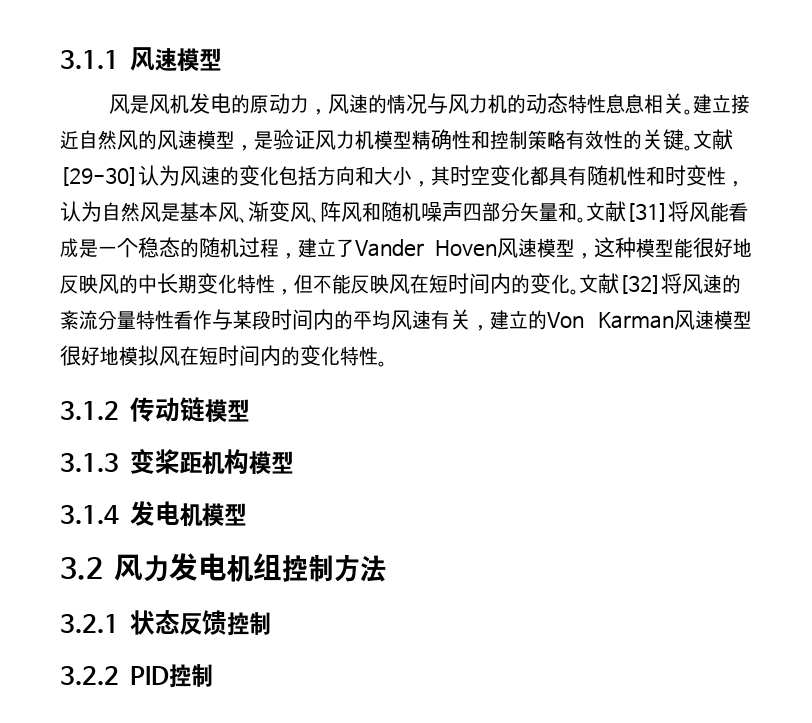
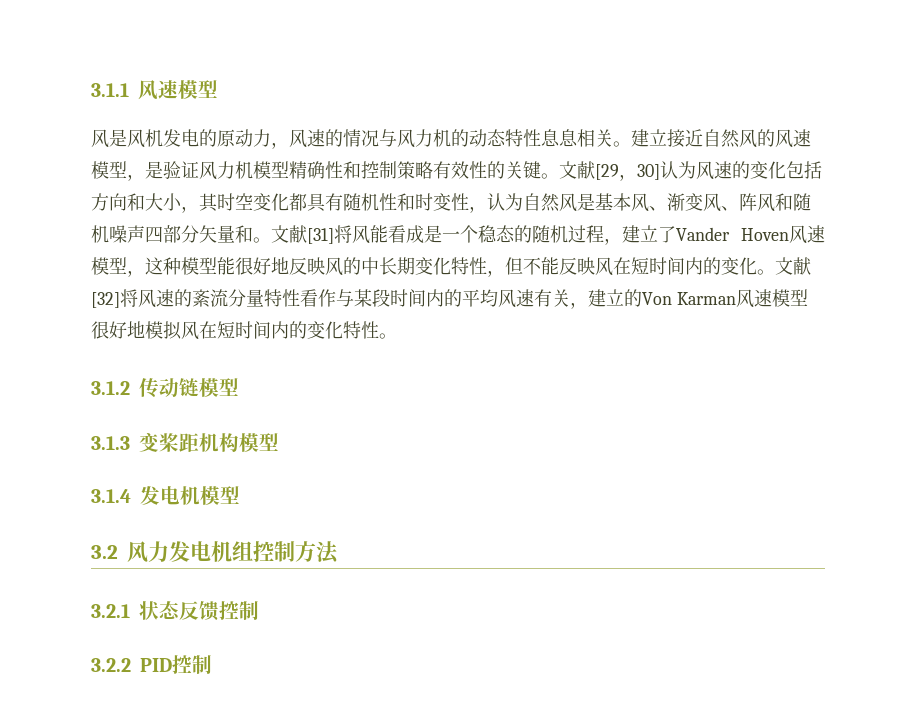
- 文献[29-30]认为风速的变化包括方向和大小，其时空变化都具有随机性和时变性，认为自然风是基本风、渐变风、阵风和随机噪声四部分矢量和。
+ 文献[29，30]认为风速的变化包括方向和大小，其时空变化都具有随机性和时变性，认为自然风是基本风、渐变风、阵风和随机噪声四部分矢量和。

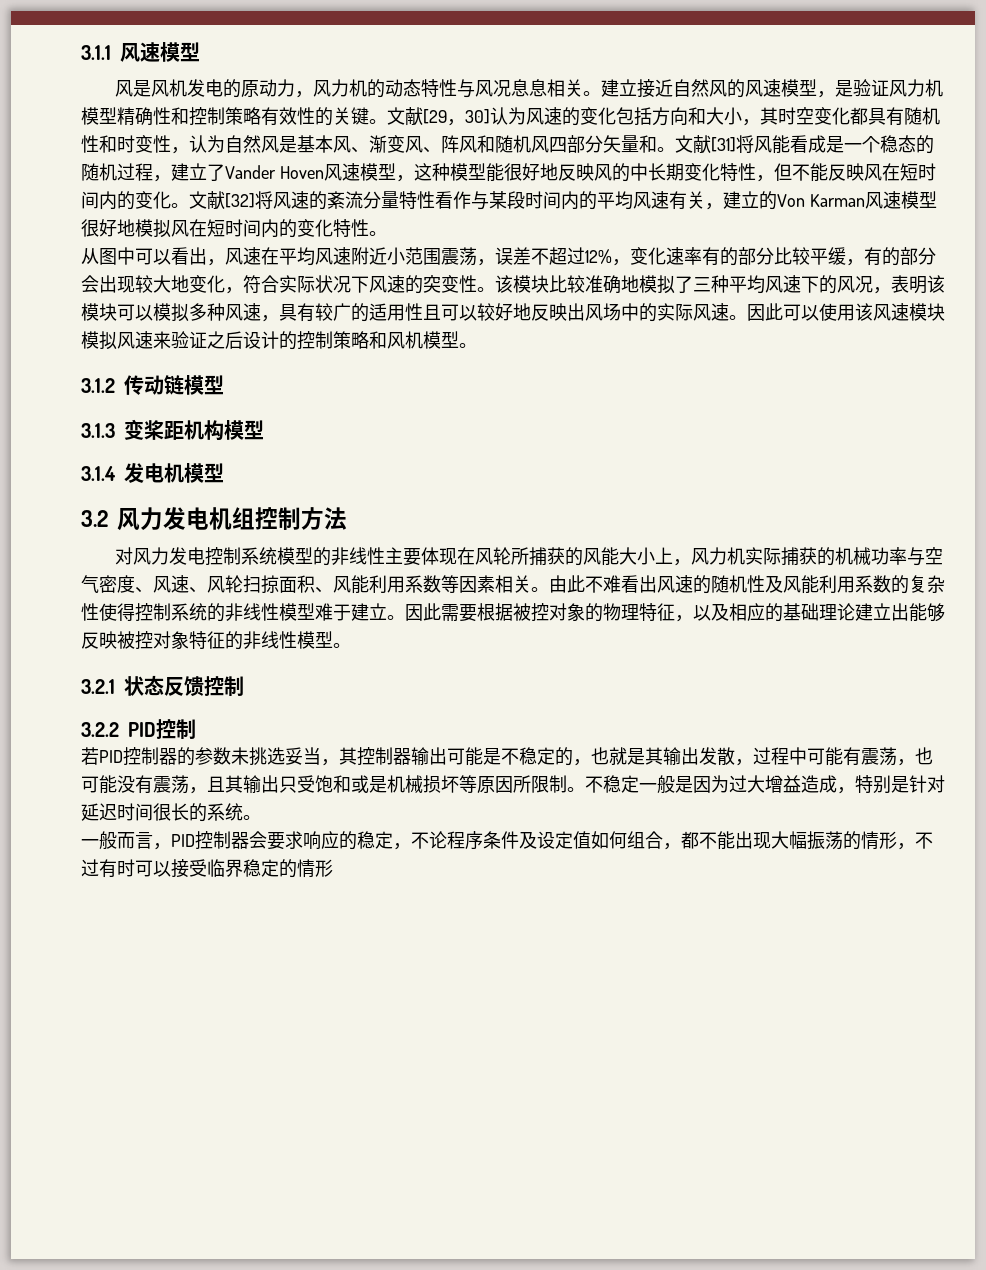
- 风是风机发电的原动力，风速的情况与风力机的动态特性息息相关。
+ 风是风机发电的原动力，风力机的动态特性与风况息息相关。
- 文献[29，30]认为风速的变化包括方向和大小，其时空变化都具有随机性和时变性，认为自然风是基本风、渐变风、阵风和随机噪声四部分矢量和。
+ 文献[29，30]认为风速的变化包括方向和大小，其时空变化都具有随机性和时变性，认为自然风是基本风、渐变风、阵风和随机风四部分矢量和。
+ 从图中可以看出，风速在平均风速附近小范围震荡，误差不超过12%，变化速率有的部分比较平缓，有的部分会出现较大地变化，符合实际状况下风速的突变性。该模块比较准确地模拟了三种平均风速下的风况，表明该模块可以模拟多种风速，具有较广的适用性且可以较好地反映出风场中的实际风速。因此可以使用该风速模块模拟风速来验证之后设计的控制策略和风机模型。
+ 对风力发电控制系统模型的非线性主要体现在风轮所捕获的风能大小上，风力机实际捕获的机械功率与空气密度、风速、风轮扫掠面积、风能利用系数等因素相关。由此不难看出风速的随机性及风能利用系数的复杂性使得控制系统的非线性模型难于建立。因此需要根据被控对象的物理特征，以及相应的基础理论建立出能够反映被控对象特征的非线性模型。
+ 若PID控制器的参数未挑选妥当，其控制器输出可能是不稳定的，也就是其输出发散，过程中可能有震荡，也可能没有震荡，且其输出只受饱和或是机械损坏等原因所限制。不稳定一般是因为过大增益造成，特别是针对延迟时间很长的系统。
+ 一般而言，PID控制器会要求响应的稳定，不论程序条件及设定值如何组合，都不能出现大幅振荡的情形，不过有时可以接受临界稳定的情形

